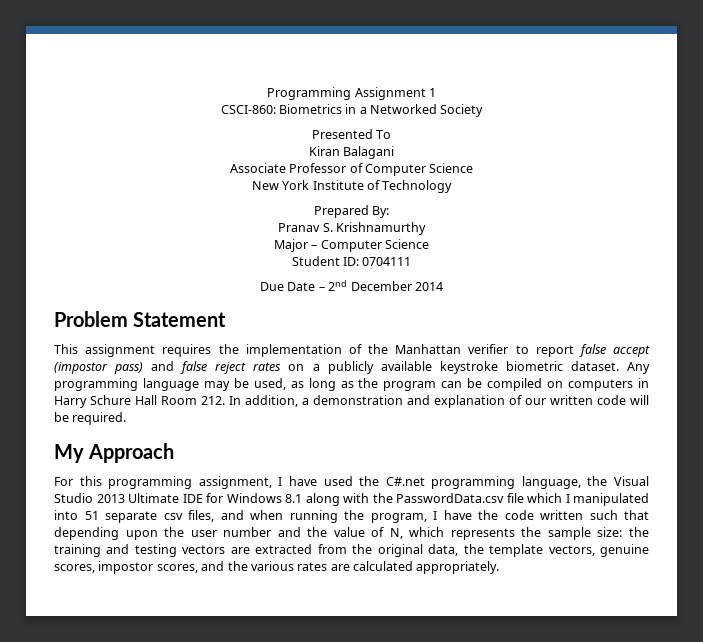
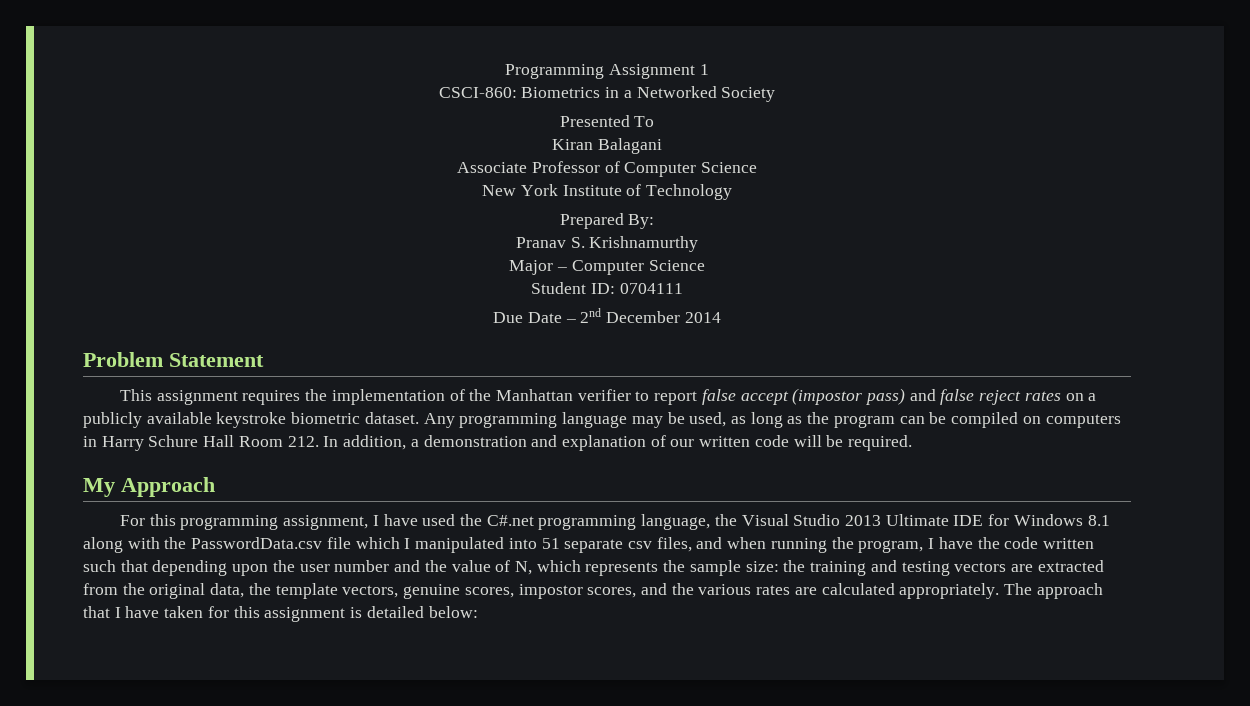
+ The approach that I have taken for this assignment is detailed below:

